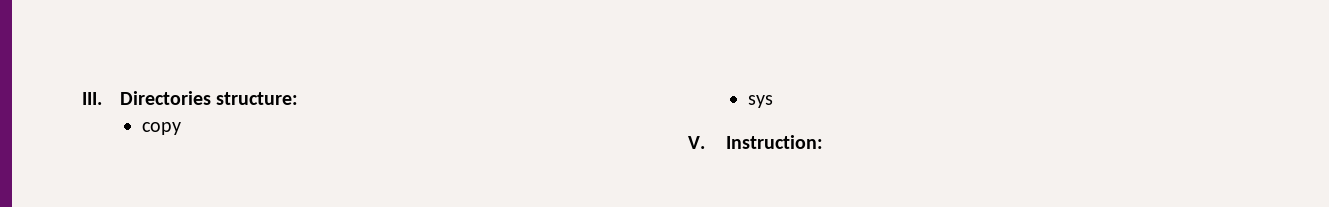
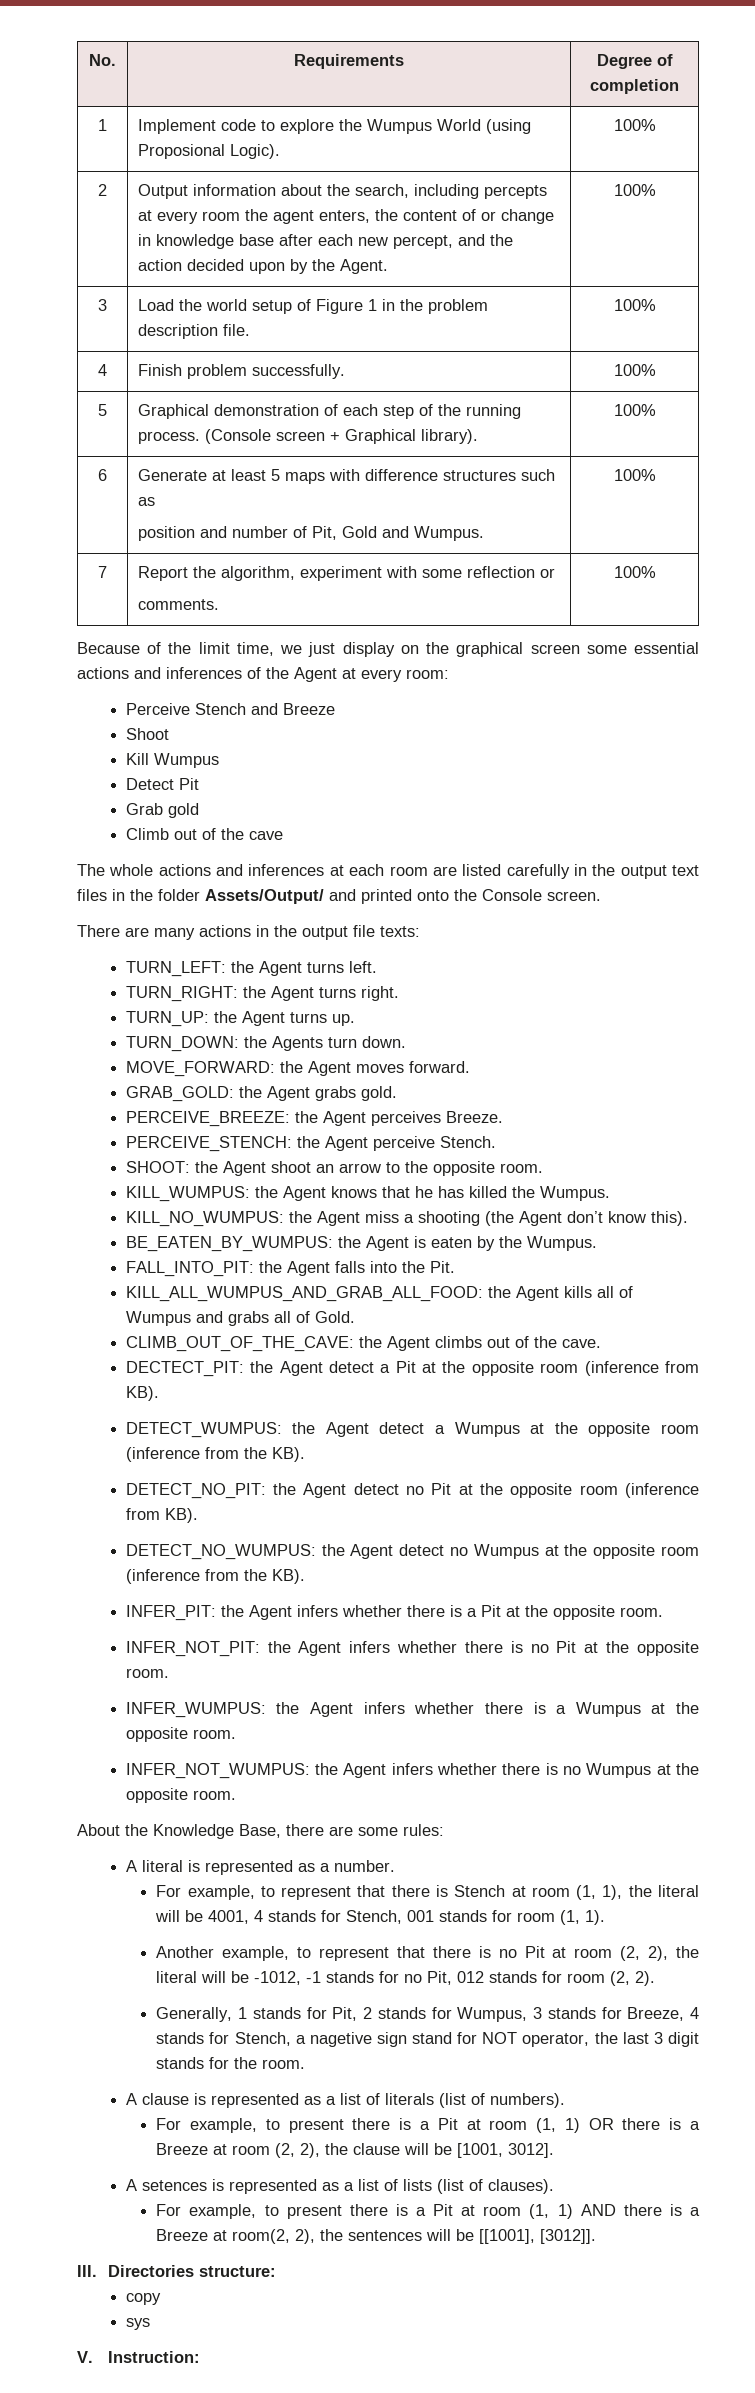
+ No. | Requirements | Degree of completion
+ 1 | Implement code to explore the Wumpus World (using Proposional Logic). | 100%
+ 2 | Output information about the search, including percepts at every room the agent enters, the content of or change in knowledge base after each new percept, and the action decided upon by the Agent. | 100%
+ 3 | Load the world setup of Figure 1 in the problem description file. | 100%
+ 4 | Finish problem successfully. | 100%
+ 5 | Graphical demonstration of each step of the running process. (Console screen + Graphical library). | 100%
+ 6 | Generate at least 5 maps with difference structures such as
+ position and number of Pit, Gold and Wumpus. | 100%
+ 7 | Report the algorithm, experiment with some reflection or
+ comments. | 100%
+ Because of the limit time, we just display on the graphical screen some essential actions and inferences of the Agent at every room:
+ Perceive Stench and Breeze
+ Shoot
+ Kill Wumpus
+ Detect Pit
+ Grab gold
+ Climb out of the cave
+ The whole actions and inferences at each room are listed carefully in the output text files in the folder Assets/Output/ and printed onto the Console screen.
+ There are many actions in the output file texts:
+ TURN_LEFT: the Agent turns left.
+ TURN_RIGHT: the Agent turns right.
+ TURN_UP: the Agent turns up.
+ TURN_DOWN: the Agents turn down.
+ MOVE_FORWARD: the Agent moves forward.
+ GRAB_GOLD: the Agent grabs gold.
+ PERCEIVE_BREEZE: the Agent perceives Breeze.
+ PERCEIVE_STENCH: the Agent perceive Stench.
+ SHOOT: the Agent shoot an arrow to the opposite room.
+ KILL_WUMPUS: the Agent knows that he has killed the Wumpus.
+ KILL_NO_WUMPUS: the Agent miss a shooting (the Agent don’t know this).
+ BE_EATEN_BY_WUMPUS: the Agent is eaten by the Wumpus.
+ FALL_INTO_PIT: the Agent falls into the Pit.
+ KILL_ALL_WUMPUS_AND_GRAB_ALL_FOOD: the Agent kills all of Wumpus and grabs all of Gold.
+ CLIMB_OUT_OF_THE_CAVE: the Agent climbs out of the cave.
+ DECTECT_PIT: the Agent detect a Pit at the opposite room (inference from KB).
+ DETECT_WUMPUS: the Agent detect a Wumpus at the opposite room (inference from the KB).
+ DETECT_NO_PIT: the Agent detect no Pit at the opposite room (inference from KB).
+ DETECT_NO_WUMPUS: the Agent detect no Wumpus at the opposite room (inference from the KB).
+ INFER_PIT: the Agent infers whether there is a Pit at the opposite room.
+ INFER_NOT_PIT: the Agent infers whether there is no Pit at the opposite room.
+ INFER_WUMPUS: the Agent infers whether there is a Wumpus at the opposite room.
+ INFER_NOT_WUMPUS: the Agent infers whether there is no Wumpus at the opposite room.
+ About the Knowledge Base, there are some rules:
+ A literal is represented as a number.
+ For example, to represent that there is Stench at room (1, 1), the literal will be 4001, 4 stands for Stench, 001 stands for room (1, 1).
+ Another example, to represent that there is no Pit at room (2, 2), the literal will be -1012, -1 stands for no Pit, 012 stands for room (2, 2).
+ Generally, 1 stands for Pit, 2 stands for Wumpus, 3 stands for Breeze, 4 stands for Stench, a nagetive sign stand for NOT operator, the last 3 digit stands for the room.
+ A clause is represented as a list of literals (list of numbers).
+ For example, to present there is a Pit at room (1, 1) OR there is a Breeze at room (2, 2), the clause will be [1001, 3012].
+ A setences is represented as a list of lists (list of clauses).
+ For example, to present there is a Pit at room (1, 1) AND there is a Breeze at room(2, 2), the sentences will be [[1001], [3012]].

